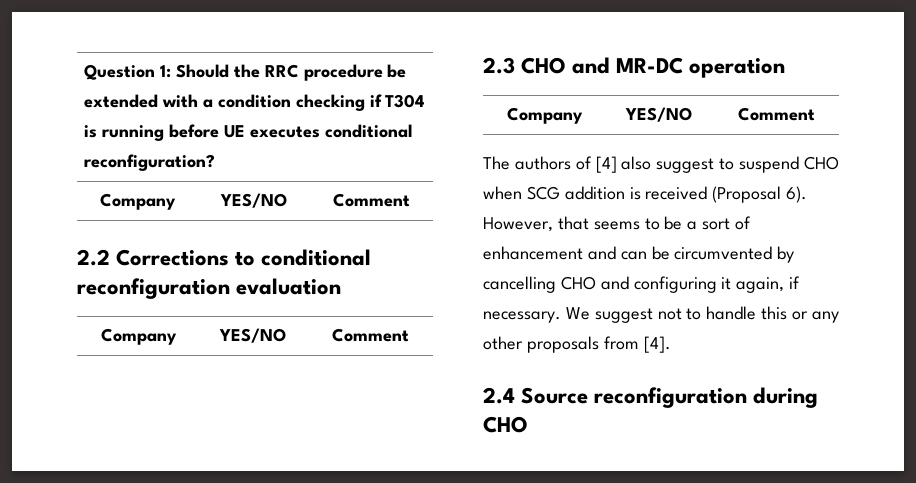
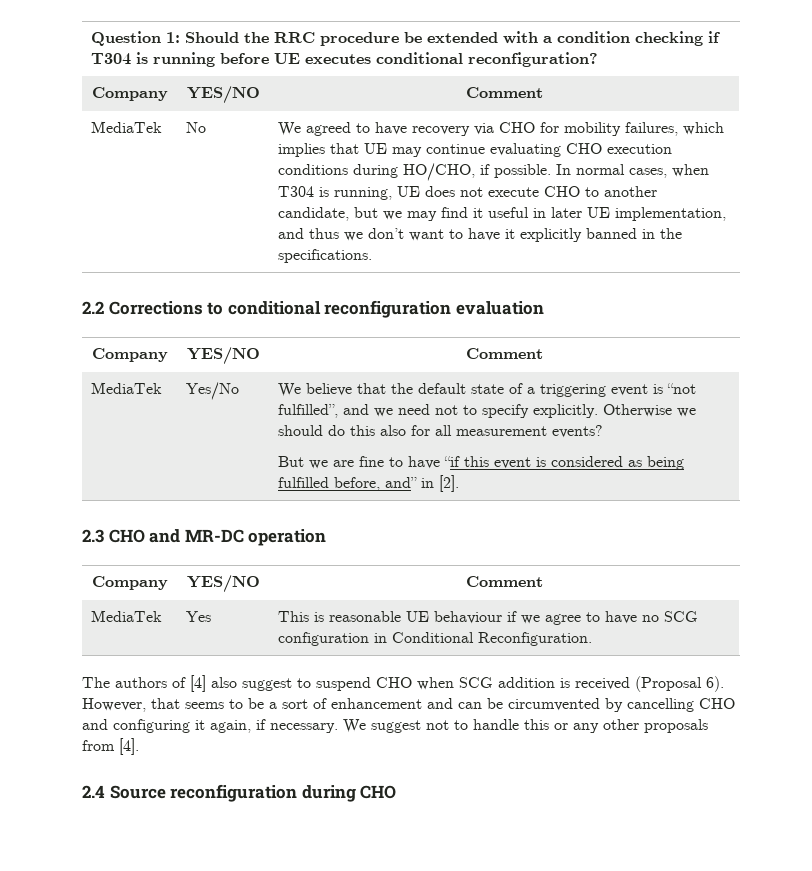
+ MediaTek | No | We agreed to have recovery via CHO for mobility failures, which implies that UE may continue evaluating CHO execution conditions during HO/CHO, if possible. In normal cases, when T304 is running, UE does not execute CHO to another candidate, but we may find it useful in later UE implementation, and thus we don’t want to have it explicitly banned in the specifications.
+ MediaTek | Yes/No | We believe that the default state of a triggering event is “not fulfilled”, and we need not to specify explicitly. Otherwise we should do this also for all measurement events?
+ But we are fine to have “if this event is considered as being fulfilled before, and” in [2].
+ MediaTek | Yes | This is reasonable UE behaviour if we agree to have no SCG configuration in Conditional Reconfiguration.

